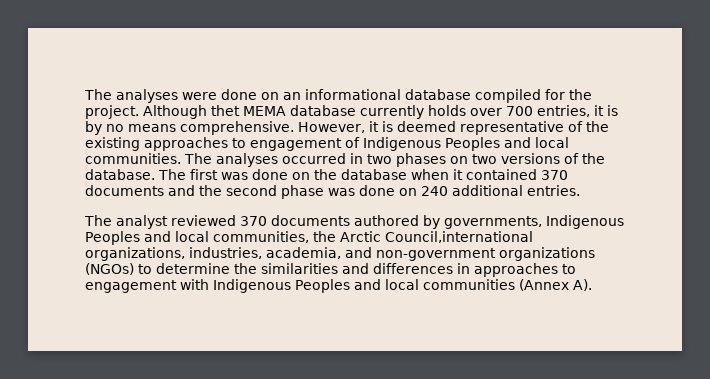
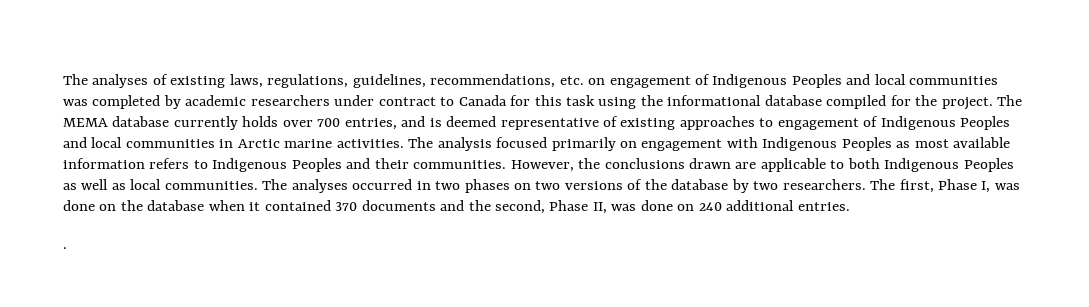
- The analyses were done on an informational database compiled for the project.
+ The analyses of existing laws, regulations, guidelines, recommendations, etc. on engagement of Indigenous Peoples and local communities was completed by academic researchers under contract to Canada for this task using the informational database compiled for the project.
- Although thet MEMA database currently holds over 700 entries, it is by no means comprehensive. However, it is deemed representative of the existing approaches to engagement of Indigenous Peoples and local communities.
+ The MEMA database currently holds over 700 entries, and is deemed representative of existing approaches to engagement of Indigenous Peoples and local communities in Arctic marine activities. The analysis focused primarily on engagement with Indigenous Peoples as most available information refers to Indigenous Peoples and their communities. However, the conclusions drawn are applicable to both Indigenous Peoples as well as local communities.
- The analyses occurred in two phases on two versions of the database. The first was done on the database when it contained 370 documents and the second phase was done on 240 additional entries.
+ The analyses occurred in two phases on two versions of the database by two researchers. The first, Phase I, was done on the database when it contained 370 documents and the second, Phase II, was done on 240 additional entries.
- The analyst reviewed 370 documents authored by governments, Indigenous Peoples and local communities, the Arctic Council,international organizations, industries, academia, and non-government organizations (NGOs) to determine the similarities and differences in approaches to engagement with Indigenous Peoples and local communities (Annex A).
+ .

